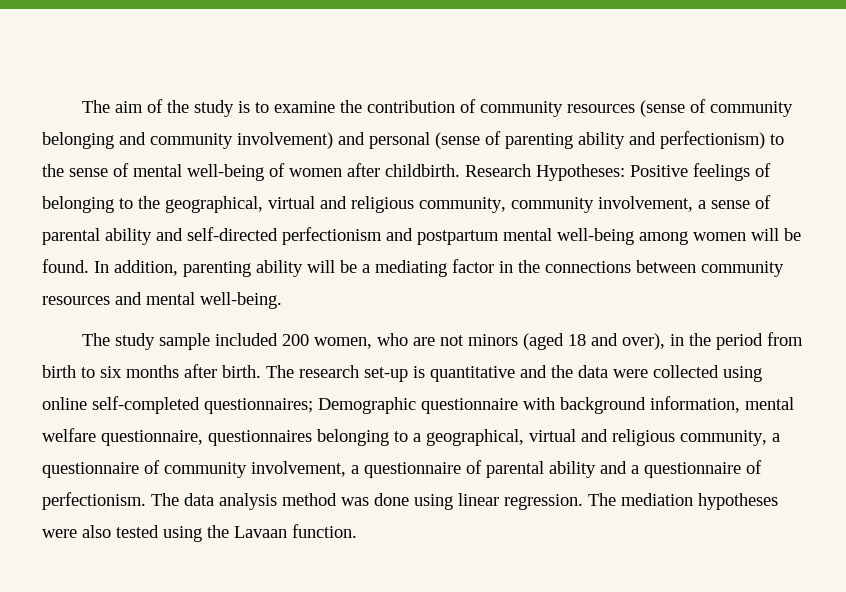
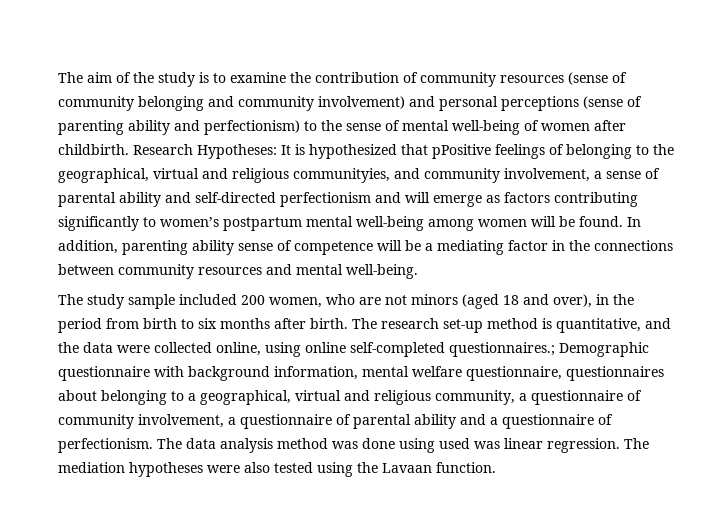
- The aim of the study is to examine the contribution of community resources (sense of community belonging and community involvement) and personal (sense of parenting ability and perfectionism) to the sense of mental well-being of women after childbirth.
+ The aim of the study is to examine the contribution of community resources (sense of community belonging and community involvement) and personal perceptions (sense of parenting ability and perfectionism) to the sense of mental well-being of women after childbirth.
- Research Hypotheses: Positive feelings of belonging to the geographical, virtual and religious community, community involvement, a sense of parental ability and self-directed perfectionism and postpartum mental well-being among women will be found.
+ Research Hypotheses: It is hypothesized that pPositive feelings of belonging to the geographical, virtual and religious communityies, and community involvement, a sense of parental ability and self-directed perfectionism and will emerge as factors contributing significantly to women’s postpartum mental well-being among women will be found.
- In addition, parenting ability will be a mediating factor in the connections between community resources and mental well-being.
+ In addition, parenting ability sense of competence will be a mediating factor in the connections between community resources and mental well-being.
- The research set-up is quantitative and the data were collected using online self-completed questionnaires; Demographic questionnaire with background information, mental welfare questionnaire, questionnaires belonging to a geographical, virtual and religious community, a questionnaire of community involvement, a questionnaire of parental ability and a questionnaire of perfectionism.
+ The research set-up method is quantitative, and the data were collected online, using online self-completed questionnaires.; Demographic questionnaire with background information, mental welfare questionnaire, questionnaires about belonging to a geographical, virtual and religious community, a questionnaire of community involvement, a questionnaire of parental ability and a questionnaire of perfectionism.
- The data analysis method was done using linear regression.
+ The data analysis method was done using used was linear regression.

